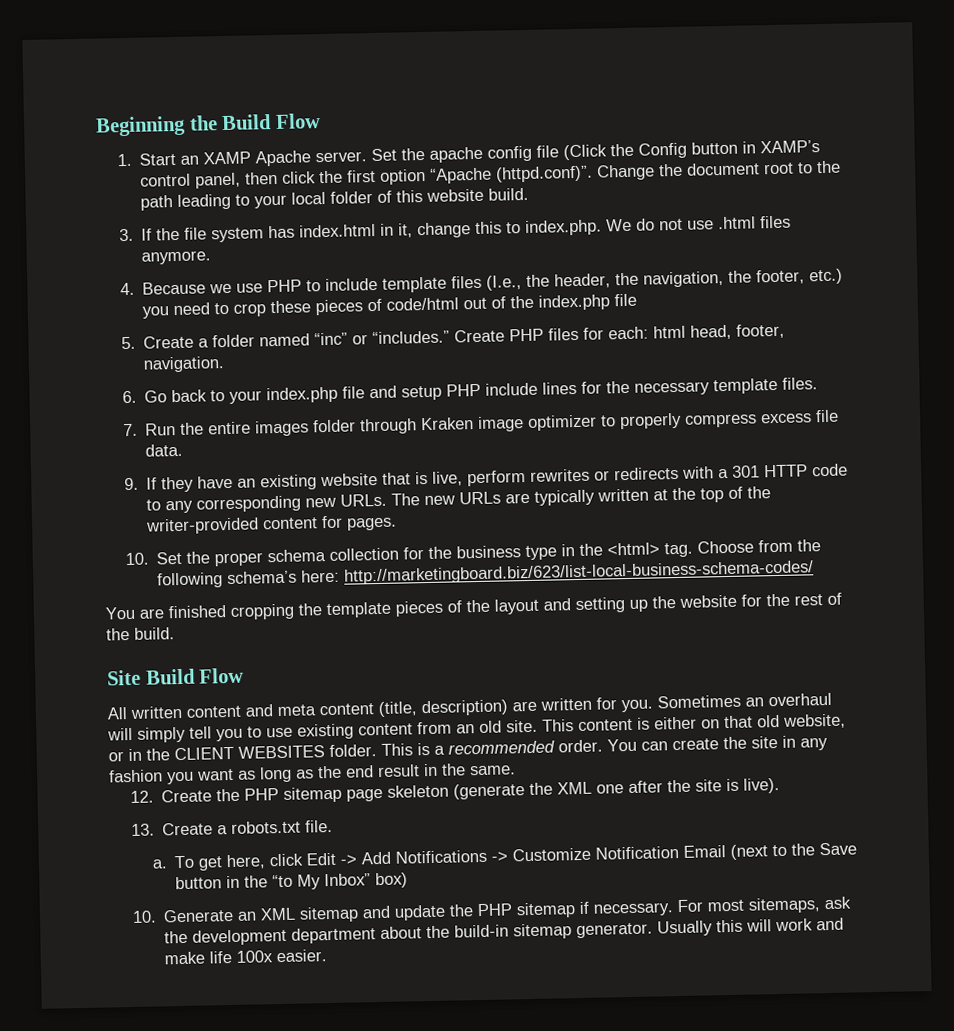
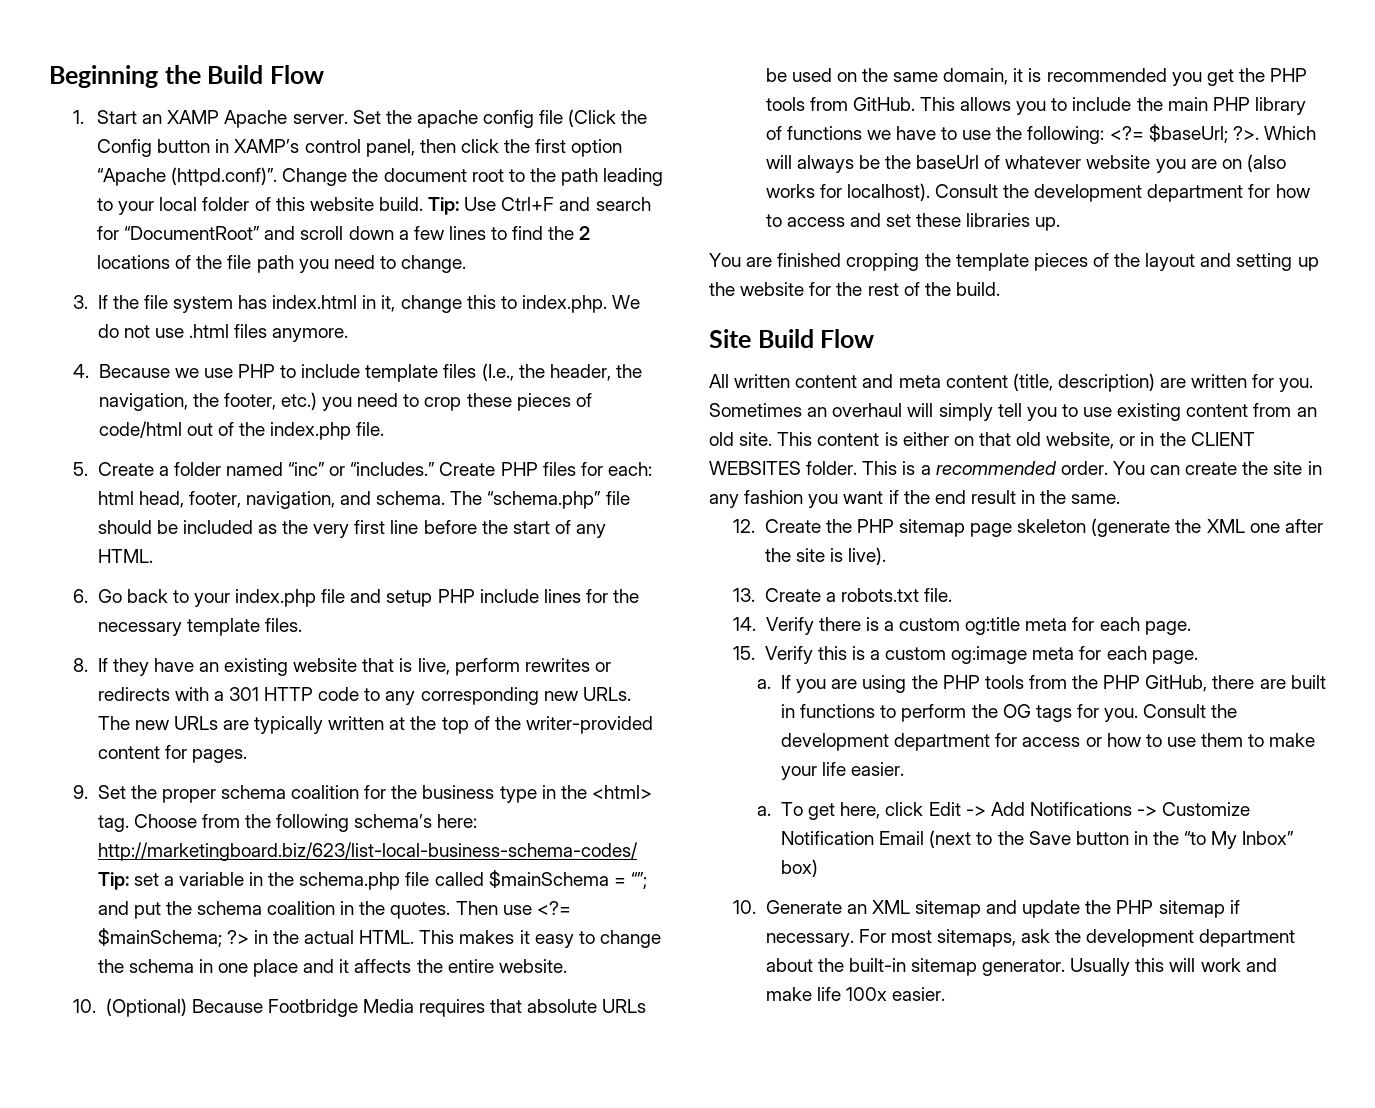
+ Tip: Use Ctrl+F and search for “DocumentRoot” and scroll down a few lines to find the 2 locations of the file path you need to change.
- 4. Because we use PHP to include template files (I.e., the header, the navigation, the footer, etc.) you need to crop these pieces of code/html out of the index.php file
+ 4. Because we use PHP to include template files (I.e., the header, the navigation, the footer, etc.) you need to crop these pieces of code/html out of the index.php file.
- Create PHP files for each: html head, footer, navigation.
+ Create PHP files for each: html head, footer, navigation, and schema. The “schema.php” file should be included as the very first line before the start of any HTML.
- 7. Run the entire images folder through Kraken image optimizer to properly compress excess file data.
- 9. If they have an existing website that is live, perform rewrites or redirects with a 301 HTTP code to any corresponding new URLs.
+ 8. If they have an existing website that is live, perform rewrites or redirects with a 301 HTTP code to any corresponding new URLs.
- 10. Set the proper schema collection for the business type in the <html> tag.
+ 9. Set the proper schema coalition for the business type in the <html> tag.
- Choose from the following schema’s here: http://marketingboard.biz/623/list-local-business-schema-codes/
+ Choose from the following schema’s here: http://marketingboard.biz/623/list-local-business-schema-codes/ Tip: set a variable in the schema.php file called $mainSchema = “”; and put the schema coalition in the quotes. Then use <?= $mainSchema; ?> in the actual HTML. This makes it easy to change the schema in one place and it affects the entire website.
+ 10. (Optional) Because Footbridge Media requires that absolute URLs be used on the same domain, it is recommended you get the PHP tools from GitHub. This allows you to include the main PHP library of functions we have to use the following: <?= $baseUrl; ?>. Which will always be the baseUrl of whatever website you are on (also works for localhost). Consult the development department for how to access and set these libraries up.
- You can create the site in any fashion you want as long as the end result in the same.
+ You can create the site in any fashion you want if the end result in the same.
+ 14. Verify there is a custom og:title meta for each page.
+ 15. Verify this is a custom og:image meta for each page.
+ a. If you are using the PHP tools from the PHP GitHub, there are built in functions to perform the OG tags for you. Consult the development department for access or how to use them to make your life easier.
- For most sitemaps, ask the development department about the build-in sitemap generator.
+ For most sitemaps, ask the development department about the built-in sitemap generator.

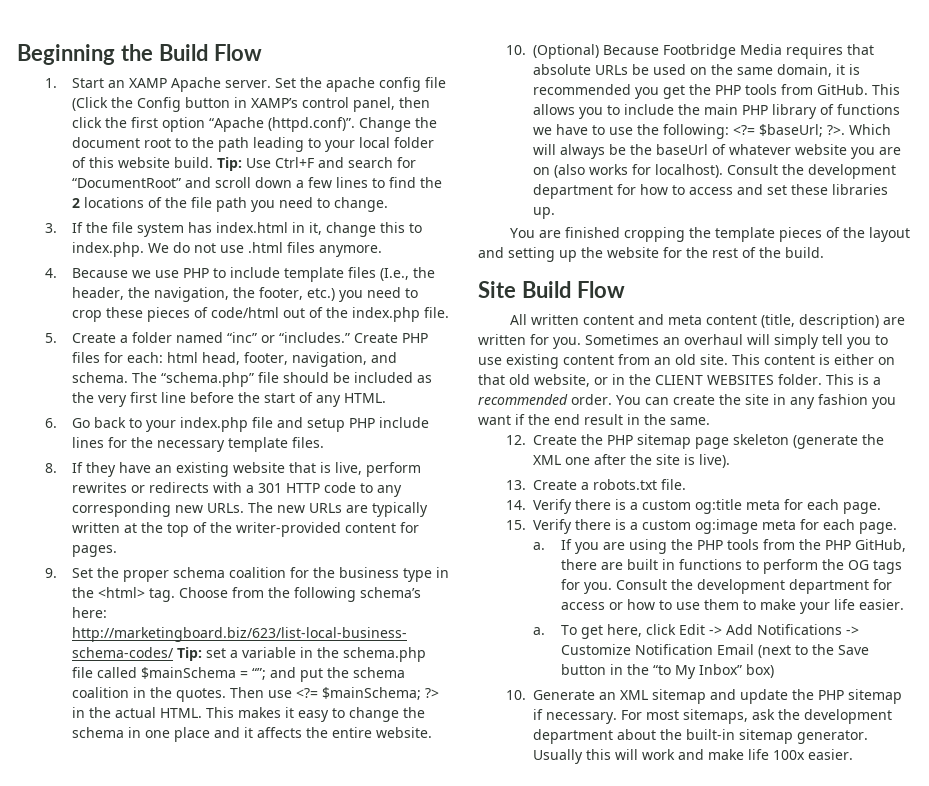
- 15. Verify this is a custom og:image meta for each page.
+ 15. Verify there is a custom og:image meta for each page.

